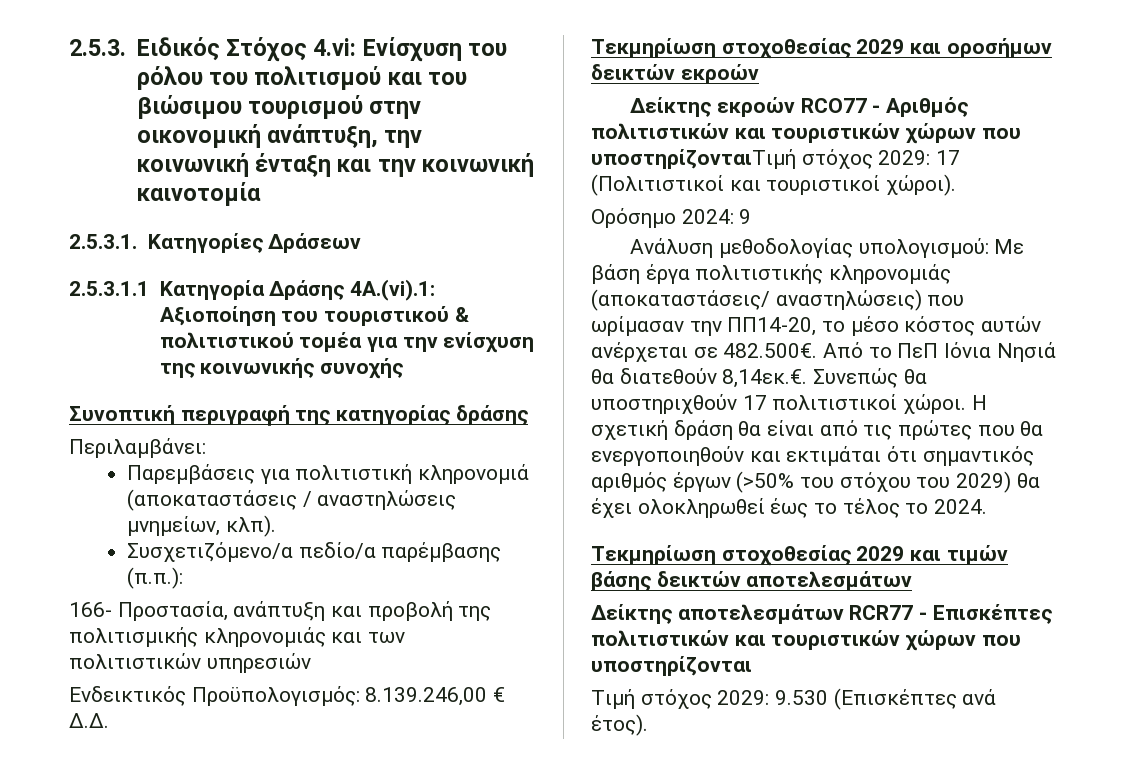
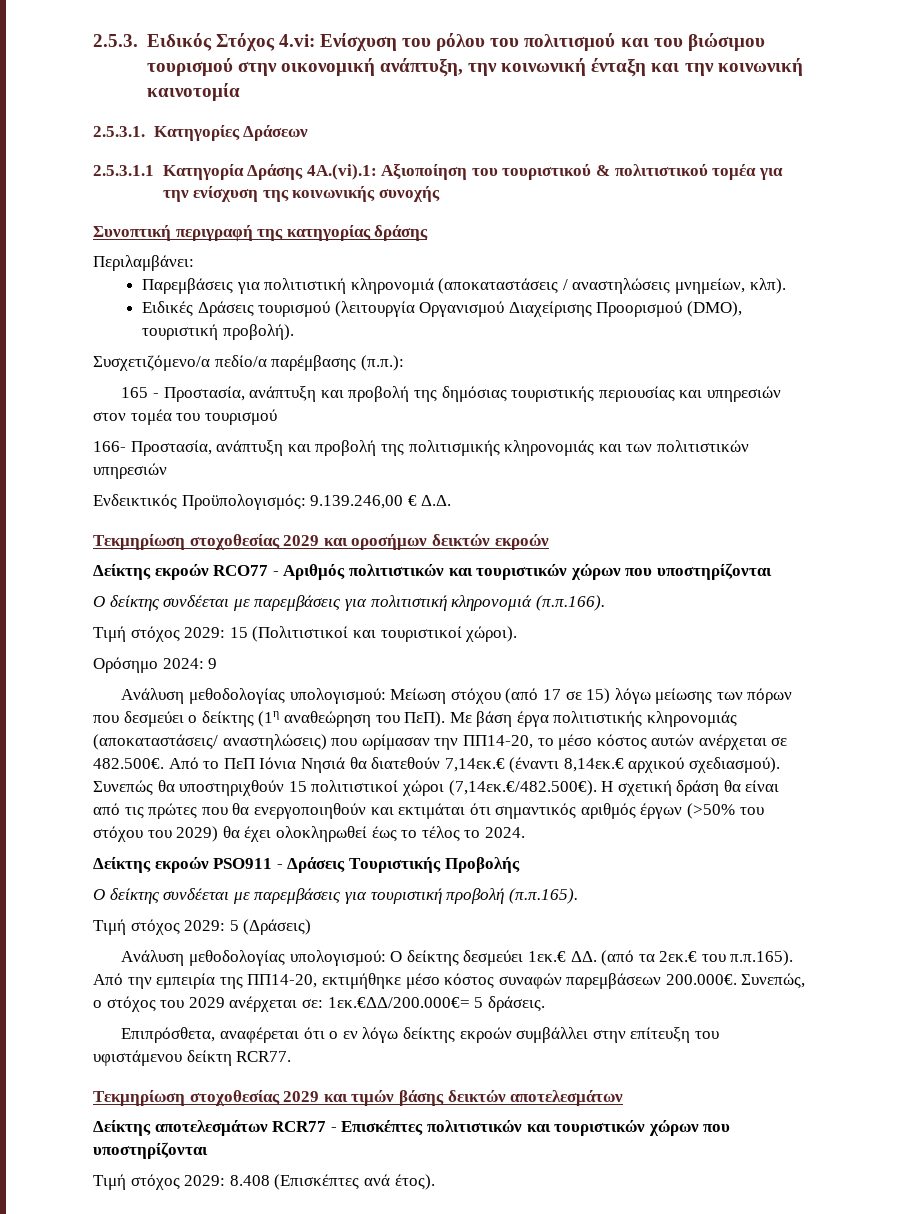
+ Ειδικές Δράσεις τουρισμού (λειτουργία Οργανισμού Διαχείρισης Προορισμού (DMO), τουριστική προβολή).
  Συσχετιζόμενο/α πεδίο/α παρέμβασης (π.π.):
+ 165 - Προστασία, ανάπτυξη και προβολή της δημόσιας τουριστικής περιουσίας και υπηρεσιών στον τομέα του τουρισμού
- Ενδεικτικός Προϋπολογισμός: 8.139.246,00 € Δ.Δ.
+ Ενδεικτικός Προϋπολογισμός: 9.139.246,00 € Δ.Δ.
- Δείκτης εκροών RCO77 - Αριθμός πολιτιστικών και τουριστικών χώρων που υποστηρίζονταιΤιμή στόχος 2029: 17 (Πολιτιστικοί και τουριστικοί χώροι).
+ Δείκτης εκροών RCO77 - Αριθμός πολιτιστικών και τουριστικών χώρων που υποστηρίζονται
+ Ο δείκτης συνδέεται με παρεμβάσεις για πολιτιστική κληρονομιά (π.π.166).
+ Τιμή στόχος 2029: 15 (Πολιτιστικοί και τουριστικοί χώροι).
- Ανάλυση μεθοδολογίας υπολογισμού: Με βάση έργα πολιτιστικής κληρονομιάς (αποκαταστάσεις/ αναστηλώσεις) που ωρίμασαν την ΠΠ14-20, το μέσο κόστος αυτών ανέρχεται σε 482.500€. Από το ΠεΠ Ιόνια Νησιά θα διατεθούν 8,14εκ.€. Συνεπώς θα υποστηριχθούν 17 πολιτιστικοί χώροι. Η σχετική δράση θα είναι από τις πρώτες που θα ενεργοποιηθούν και εκτιμάται ότι σημαντικός αριθμός έργων (>50% του στόχου του 2029) θα έχει ολοκληρωθεί έως το τέλος το 2024.
+ Ανάλυση μεθοδολογίας υπολογισμού: Μείωση στόχου (από 17 σε 15) λόγω μείωσης των πόρων που δεσμεύει ο δείκτης (1η αναθεώρηση του ΠεΠ). Με βάση έργα πολιτιστικής κληρονομιάς (αποκαταστάσεις/ αναστηλώσεις) που ωρίμασαν την ΠΠ14-20, το μέσο κόστος αυτών ανέρχεται σε 482.500€. Από το ΠεΠ Ιόνια Νησιά θα διατεθούν 7,14εκ.€ (έναντι 8,14εκ.€ αρχικού σχεδιασμού). Συνεπώς θα υποστηριχθούν 15 πολιτιστικοί χώροι (7,14εκ.€/482.500€). Η σχετική δράση θα είναι από τις πρώτες που θα ενεργοποιηθούν και εκτιμάται ότι σημαντικός αριθμός έργων (>50% του στόχου του 2029) θα έχει ολοκληρωθεί έως το τέλος το 2024.
+ Δείκτης εκροών PSO911 - Δράσεις Τουριστικής Προβολής
+ Ο δείκτης συνδέεται με παρεμβάσεις για τουριστική προβολή (π.π.165).
+ Τιμή στόχος 2029: 5 (Δράσεις)
+ Ανάλυση μεθοδολογίας υπολογισμού: Ο δείκτης δεσμεύει 1εκ.€ ΔΔ. (από τα 2εκ.€ του π.π.165). Από την εμπειρία της ΠΠ14-20, εκτιμήθηκε μέσο κόστος συναφών παρεμβάσεων 200.000€. Συνεπώς, ο στόχος του 2029 ανέρχεται σε: 1εκ.€ΔΔ/200.000€= 5 δράσεις.
+ Επιπρόσθετα, αναφέρεται ότι ο εν λόγω δείκτης εκροών συμβάλλει στην επίτευξη του υφιστάμενου δείκτη RCR77.
- Τιμή στόχος 2029: 9.530 (Επισκέπτες ανά έτος).
+ Τιμή στόχος 2029: 8.408 (Επισκέπτες ανά έτος).

